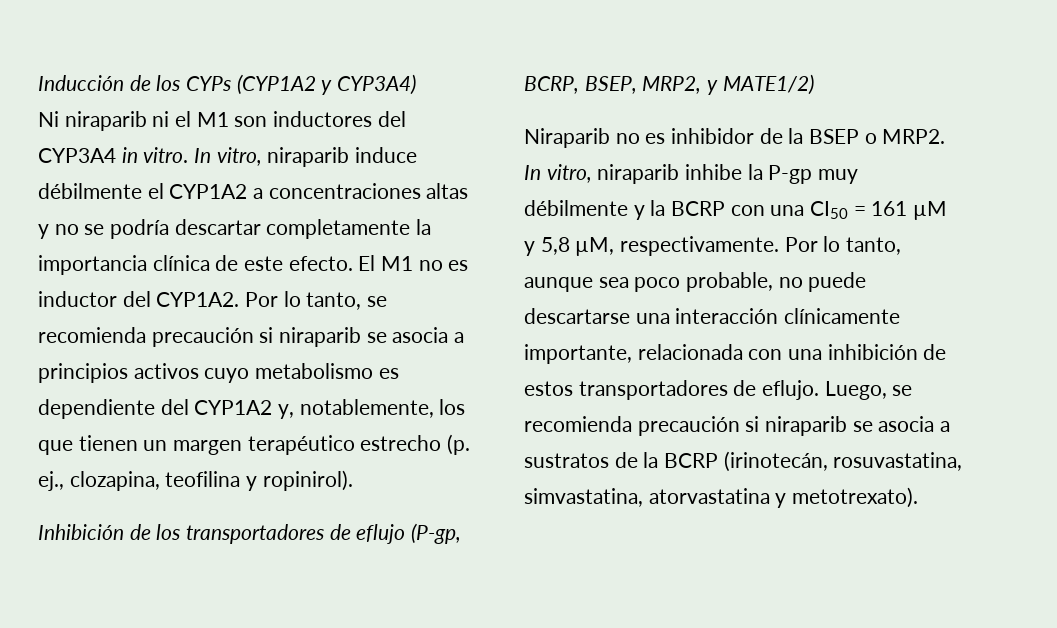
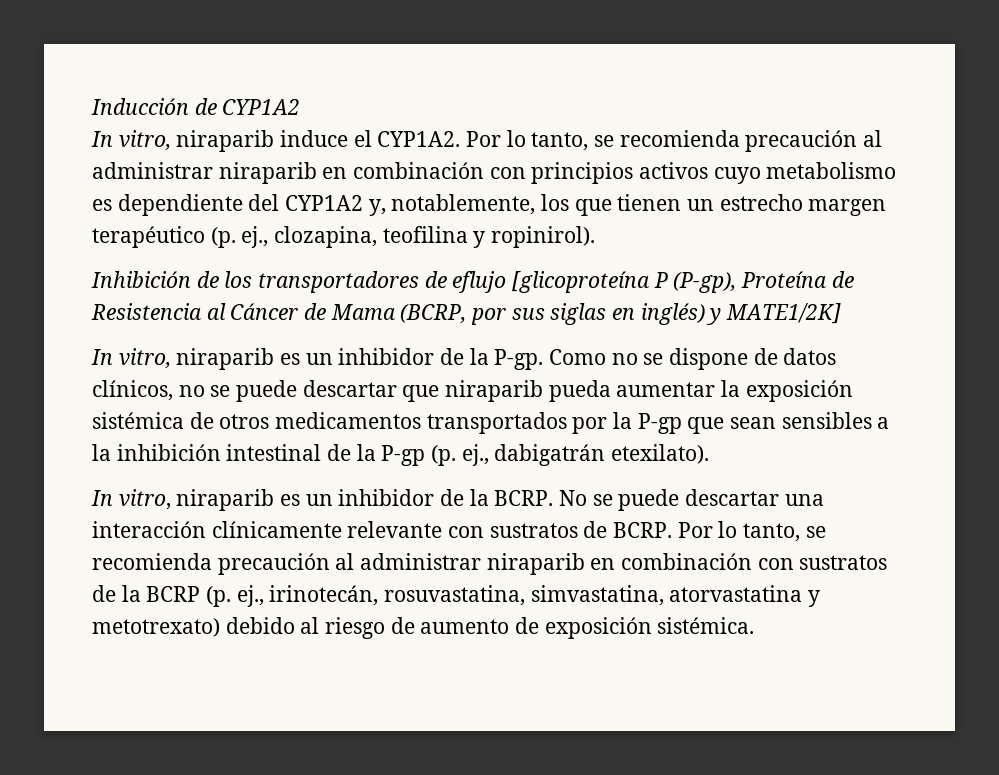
- Inducción de los CYPs (CYP1A2 y CYP3A4)
- Ni niraparib ni el M1 son inductores del CYP3A4 in vitro. In vitro, niraparib induce débilmente el CYP1A2 a concentraciones altas y no se podría descartar completamente la importancia clínica de este efecto. El M1 no es inductor del CYP1A2.
+ Inducción de CYP1A2
+ In vitro, niraparib induce el CYP1A2.
- Por lo tanto, se recomienda precaución si niraparib se asocia a principios activos cuyo metabolismo es dependiente del CYP1A2 y, notablemente, los que tienen un margen terapéutico estrecho (p. ej., clozapina, teofilina y ropinirol).
+ Por lo tanto, se recomienda precaución al administrar niraparib en combinación con principios activos cuyo metabolismo es dependiente del CYP1A2 y, notablemente, los que tienen un estrecho margen terapéutico (p. ej., clozapina, teofilina y ropinirol).
- Inhibición de los transportadores de eflujo (P-gp, BCRP, BSEP, MRP2, y MATE1/2)
- Niraparib no es inhibidor de la BSEP o MRP2. In vitro, niraparib inhibe la P-gp muy débilmente y la BCRP con una CI50 = 161 µM y 5,8 µM, respectivamente. Por lo tanto, aunque sea poco probable, no puede descartarse una interacción clínicamente importante, relacionada con una inhibición de estos transportadores de eflujo. Luego, se recomienda precaución si niraparib se asocia a sustratos de la BCRP (irinotecán, rosuvastatina, simvastatina, atorvastatina y metotrexato).
+ Inhibición de los transportadores de eflujo [glicoproteína P (P-gp), Proteína de Resistencia al Cáncer de Mama (BCRP, por sus siglas en inglés) y MATE1/2K]
+ In vitro, niraparib es un inhibidor de la P-gp. Como no se dispone de datos clínicos, no se puede descartar que niraparib pueda aumentar la exposición sistémica de otros medicamentos transportados por la P-gp que sean sensibles a la inhibición intestinal de la P-gp (p. ej., dabigatrán etexilato).
+ In vitro, niraparib es un inhibidor de la BCRP. No se puede descartar una interacción clínicamente relevante con sustratos de BCRP. Por lo tanto, se recomienda precaución al administrar niraparib en combinación con sustratos de la BCRP (p. ej., irinotecán, rosuvastatina, simvastatina, atorvastatina y metotrexato) debido al riesgo de aumento de exposición sistémica.

